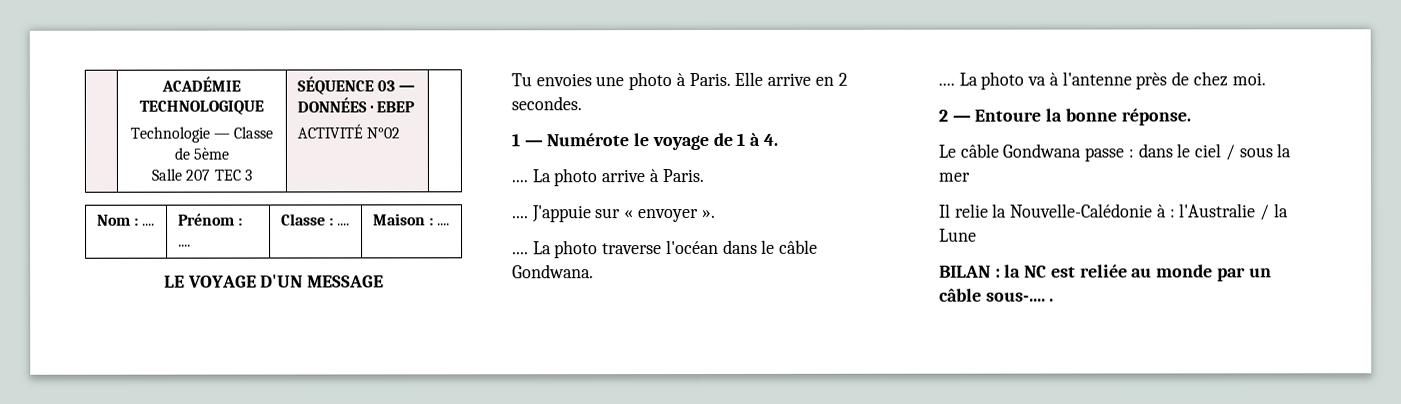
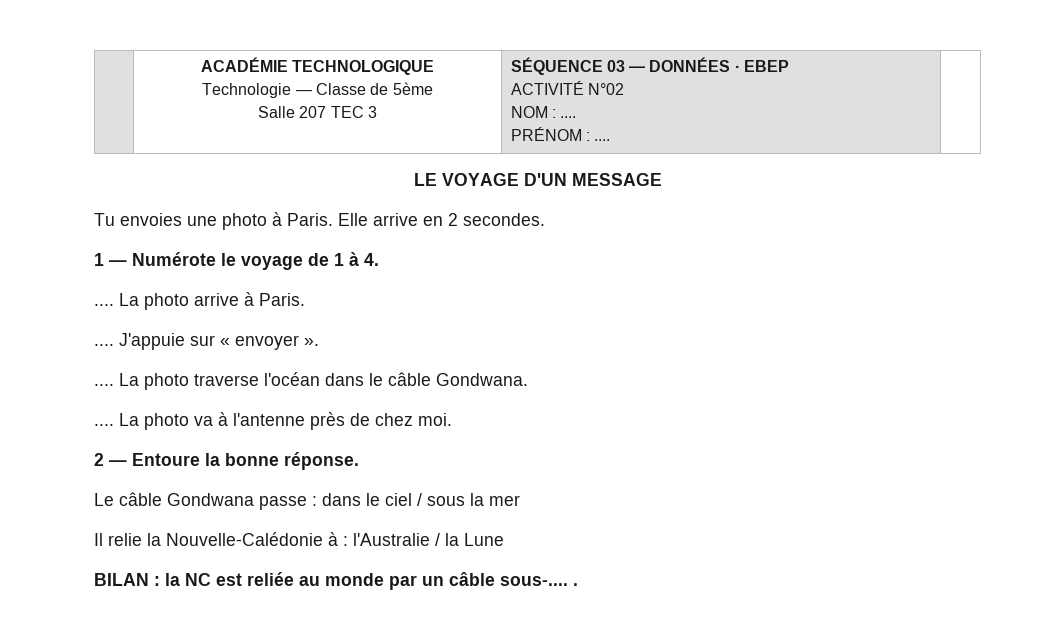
  | ACADÉMIE TECHNOLOGIQUE
  Technologie — Classe de 5ème
  Salle 207 TEC 3 | SÉQUENCE 03 — DONNÉES · EBEP
- ACTIVITÉ N°02 |
- Nom : .... | Prénom : .... | Classe : .... | Maison : ....
+ ACTIVITÉ N°02
+ NOM : ....
+ PRÉNOM : .... |

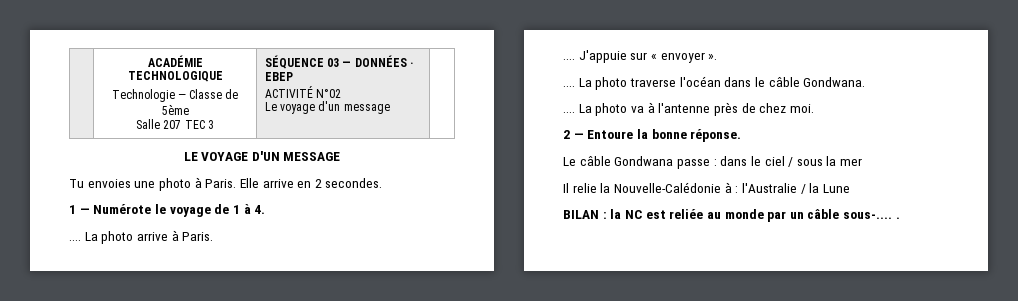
  | ACADÉMIE TECHNOLOGIQUE
  Technologie — Classe de 5ème
  Salle 207 TEC 3 | SÉQUENCE 03 — DONNÉES · EBEP
  ACTIVITÉ N°02
- NOM : ....
- PRÉNOM : .... |
+ Le voyage d'un message |

